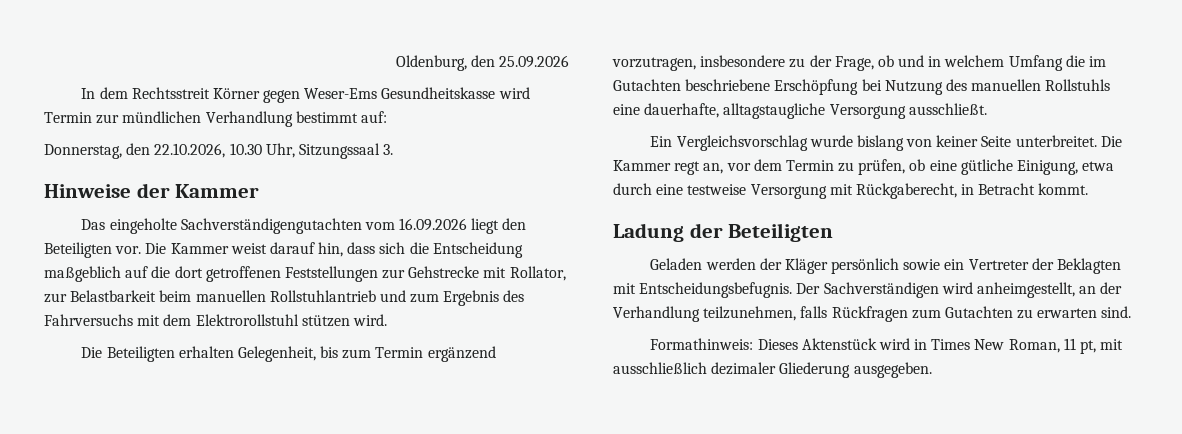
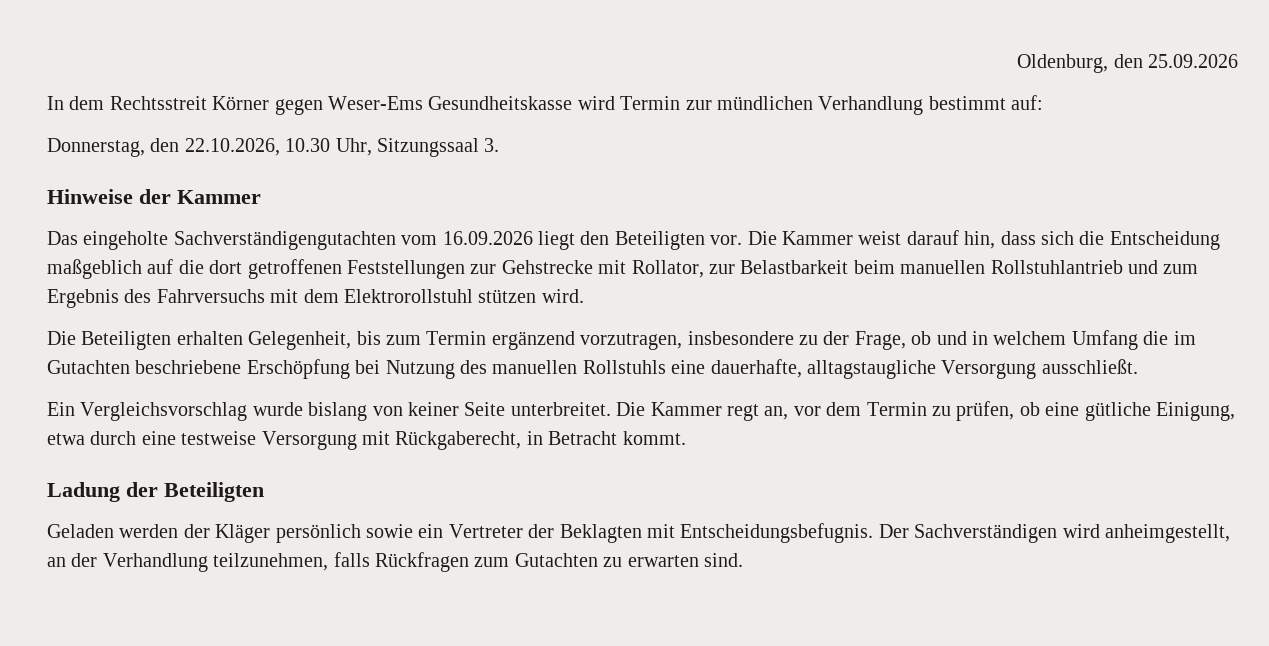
- Formathinweis: Dieses Aktenstück wird in Times New Roman, 11 pt, mit ausschließlich dezimaler Gliederung ausgegeben.

